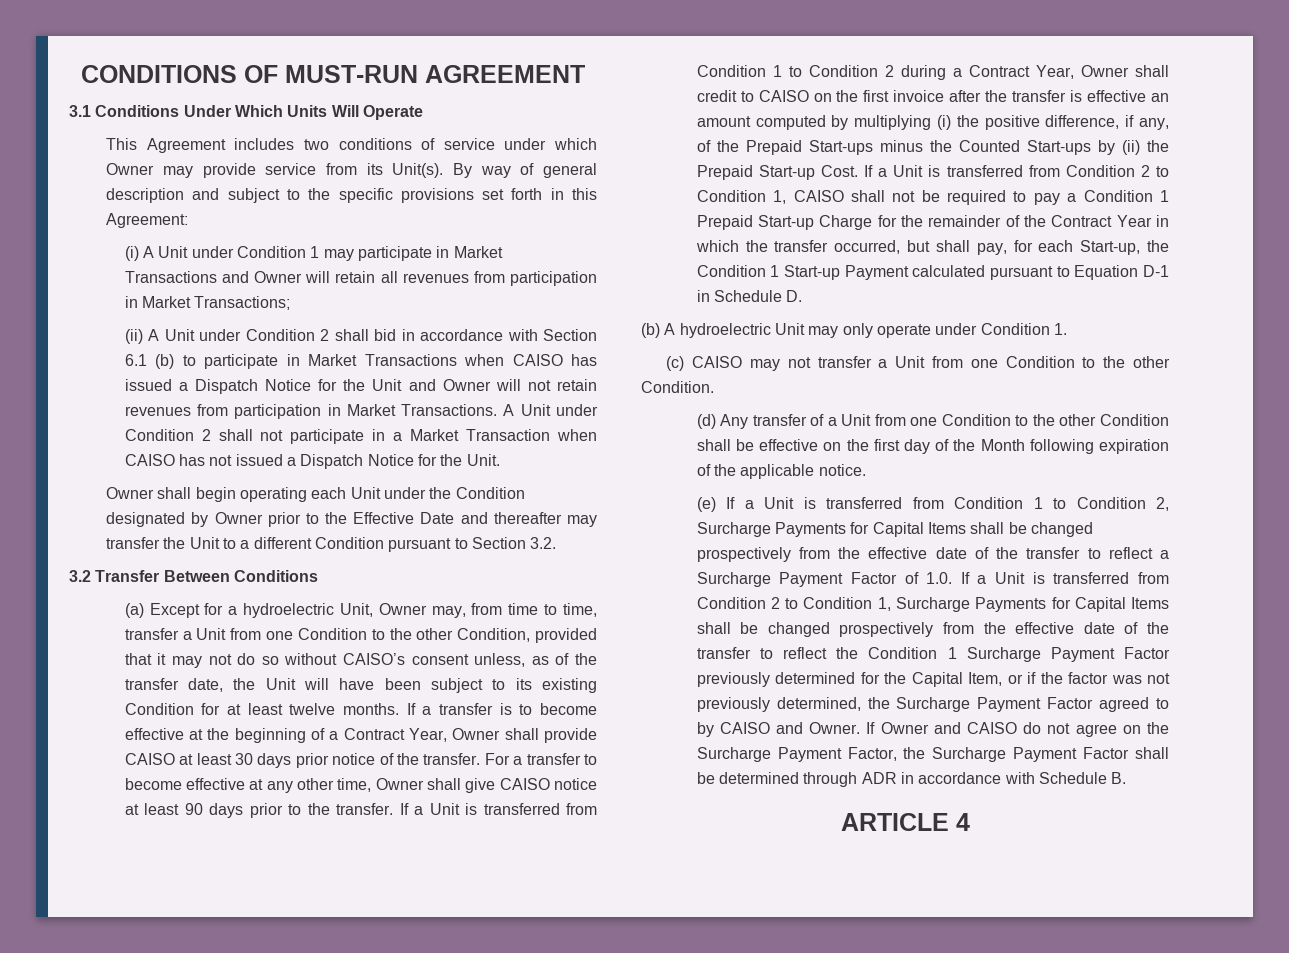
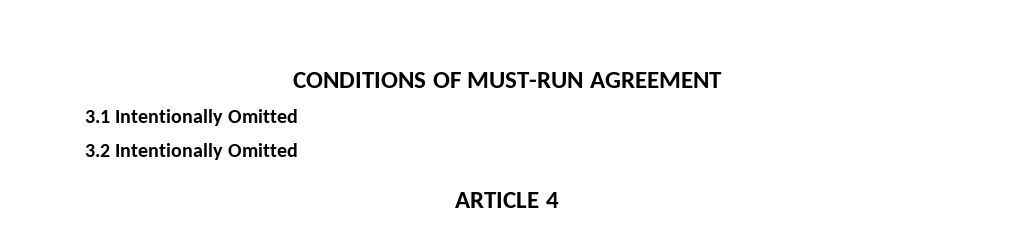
- 3.1 Conditions Under Which Units Will Operate
- This Agreement includes two conditions of service under which Owner may provide service from its Unit(s). By way of general description and subject to the specific provisions set forth in this Agreement:
- (i) A Unit under Condition 1 may participate in Market Transactions and Owner will retain all revenues from participation in Market Transactions;
- (ii) A Unit under Condition 2 shall bid in accordance with Section 6.1 (b) to participate in Market Transactions when CAISO has issued a Dispatch Notice for the Unit and Owner will not retain revenues from participation in Market Transactions. A Unit under Condition 2 shall not participate in a Market Transaction when CAISO has not issued a Dispatch Notice for the Unit.
- Owner shall begin operating each Unit under the Condition designated by Owner prior to the Effective Date and thereafter may transfer the Unit to a different Condition pursuant to Section 3.2.
- 3.2 Transfer Between Conditions
- (a) Except for a hydroelectric Unit, Owner may, from time to time, transfer a Unit from one Condition to the other Condition, provided that it may not do so without CAISO’s consent unless, as of the transfer date, the Unit will have been subject to its existing Condition for at least twelve months. If a transfer is to become effective at the beginning of a Contract Year, Owner shall provide CAISO at least 30 days prior notice of the transfer. For a transfer to become effective at any other time, Owner shall give CAISO notice at least 90 days prior to the transfer. If a Unit is transferred from Condition 1 to Condition 2 during a Contract Year, Owner shall credit to CAISO on the first invoice after the transfer is effective an amount computed by multiplying (i) the positive difference, if any, of the Prepaid Start-ups minus the Counted Start-ups by (ii) the Prepaid Start-up Cost. If a Unit is transferred from Condition 2 to Condition 1, CAISO shall not be required to pay a Condition 1 Prepaid Start-up Charge for the remainder of the Contract Year in which the transfer occurred, but shall pay, for each Start-up, the Condition 1 Start-up Payment calculated pursuant to Equation D-1 in Schedule D.
- (b) A hydroelectric Unit may only operate under Condition 1.
- (c) CAISO may not transfer a Unit from one Condition to the other Condition.
- (d) Any transfer of a Unit from one Condition to the other Condition shall be effective on the first day of the Month following expiration of the applicable notice.
- (e) If a Unit is transferred from Condition 1 to Condition 2, Surcharge Payments for Capital Items shall be changed prospectively from the effective date of the transfer to reflect a Surcharge Payment Factor of 1.0. If a Unit is transferred from Condition 2 to Condition 1, Surcharge Payments for Capital Items shall be changed prospectively from the effective date of the transfer to reflect the Condition 1 Surcharge Payment Factor previously determined for the Capital Item, or if the factor was not previously determined, the Surcharge Payment Factor agreed to by CAISO and Owner. If Owner and CAISO do not agree on the Surcharge Payment Factor, the Surcharge Payment Factor shall be determined through ADR in accordance with Schedule B.
+ 3.1 Intentionally Omitted
+ 3.2 Intentionally Omitted

